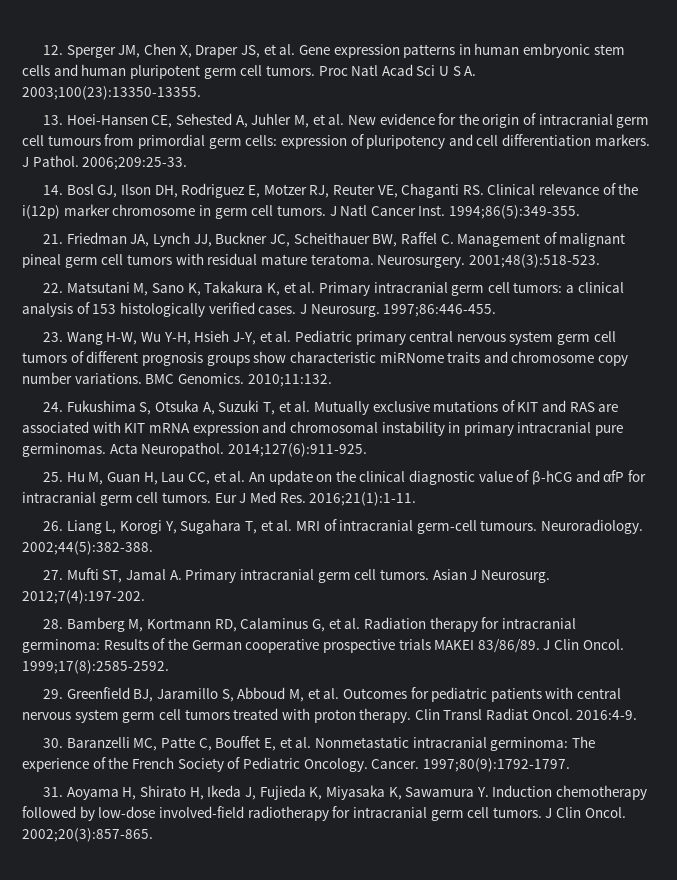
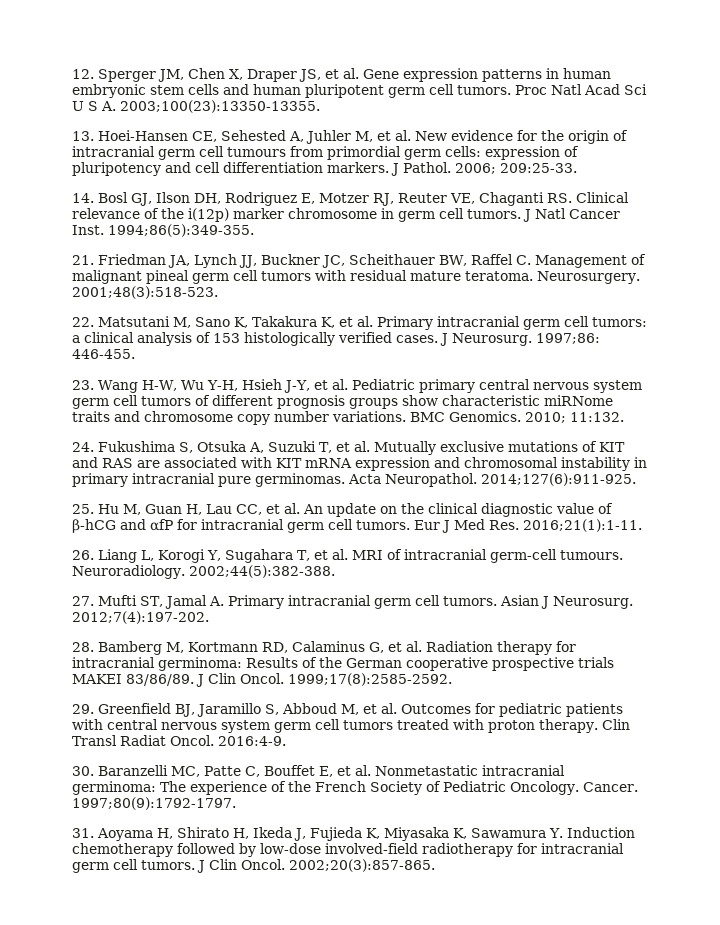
- 2006;209:25-33.
+ 2006; 209:25-33.
- 1997;86:446-455.
+ 1997;86: 446-455.
- 2010;11:132.
+ 2010; 11:132.

